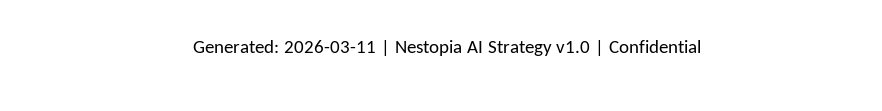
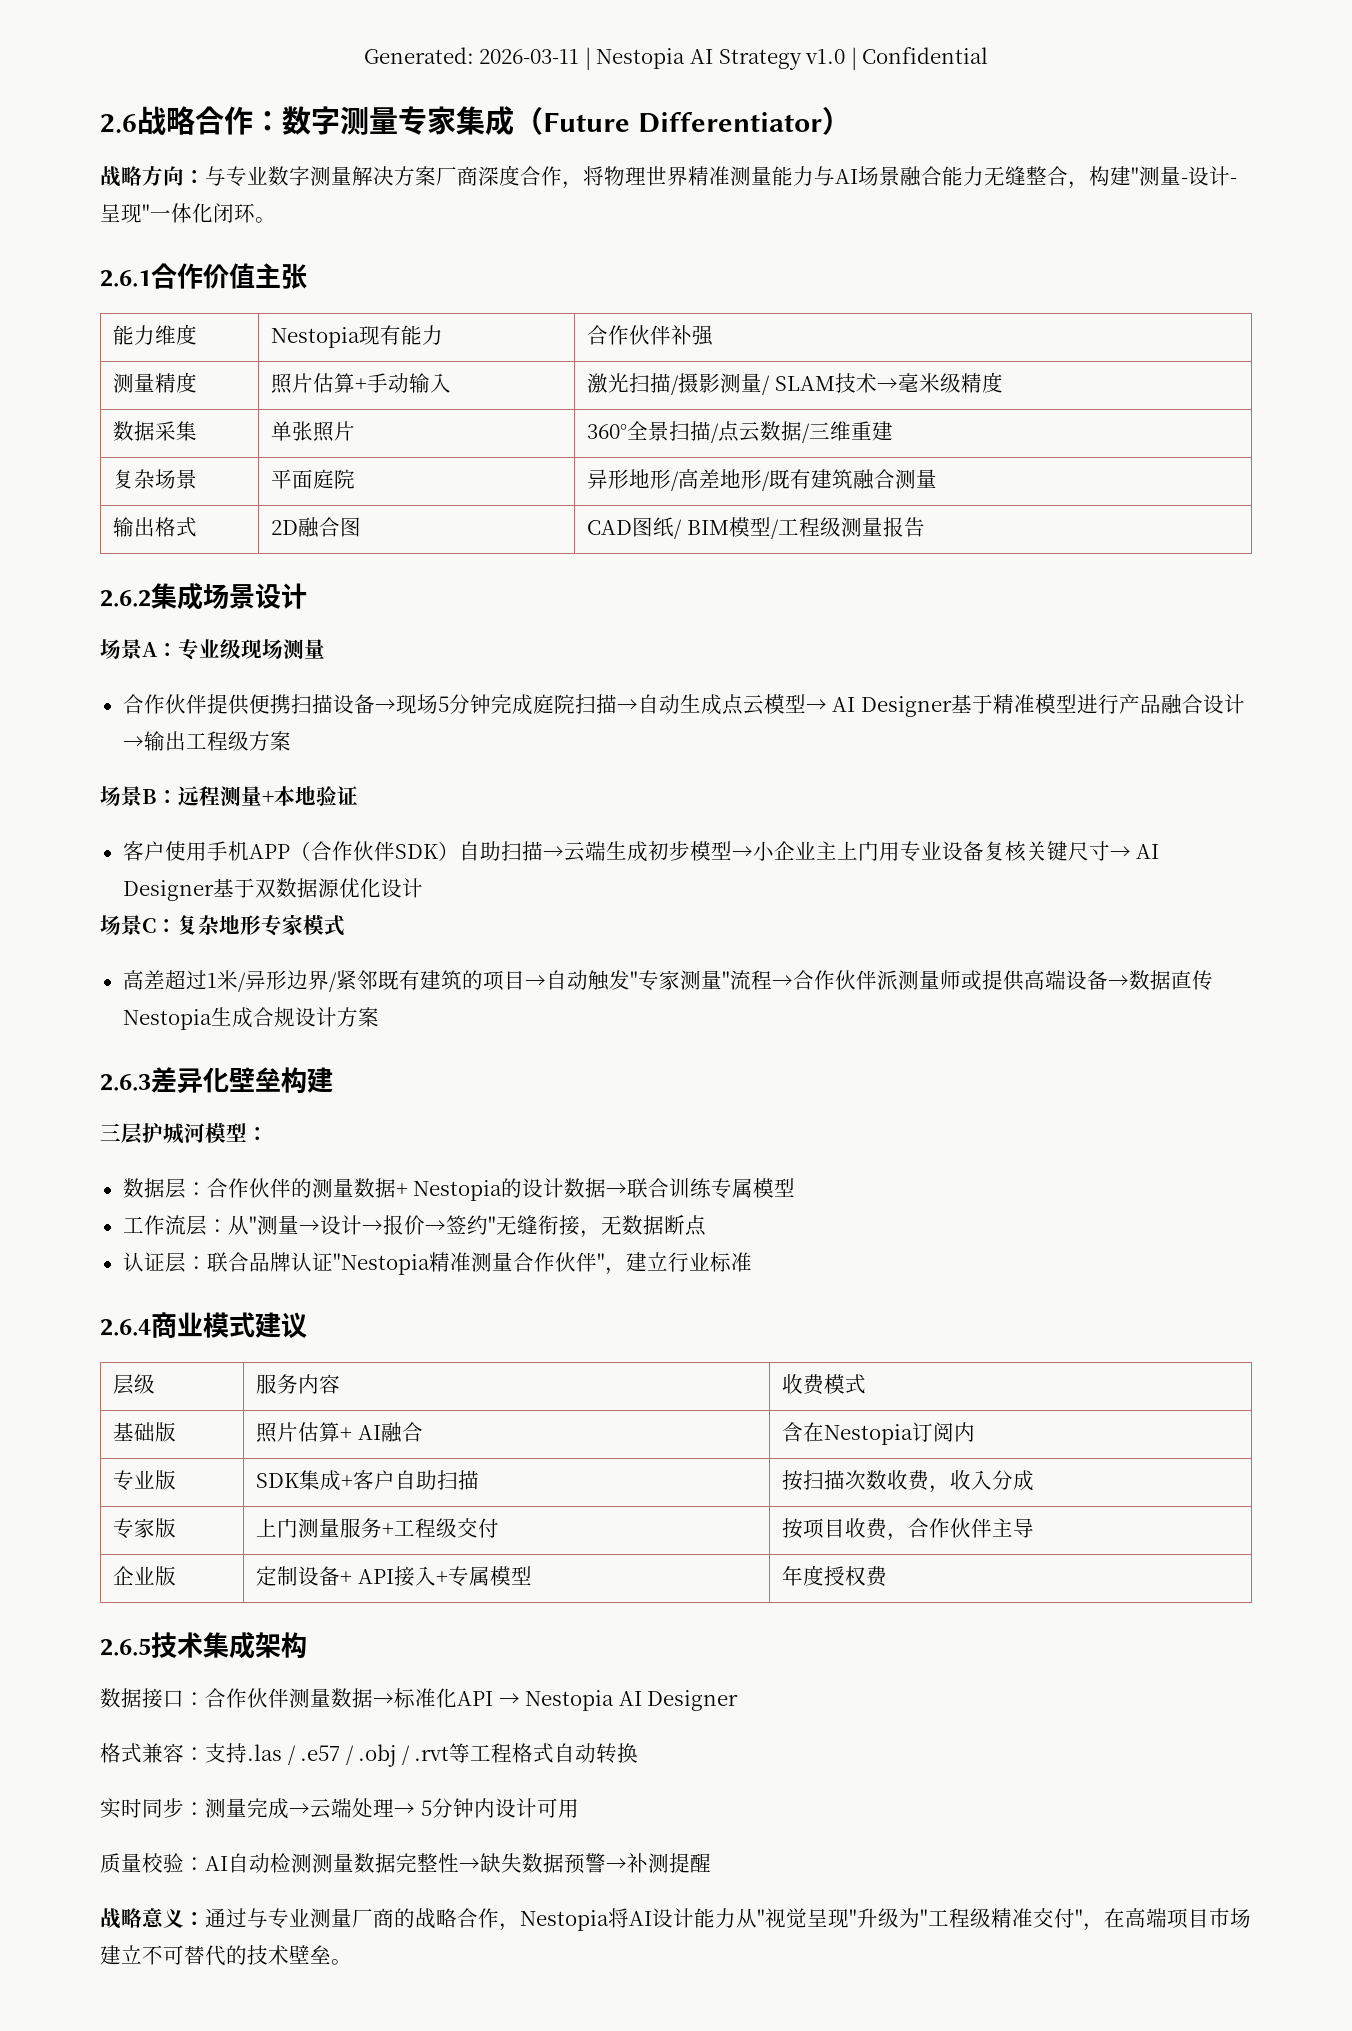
+ 2.6战略合作：数字测量专家集成（Future Differentiator）
+ 战略方向：与专业数字测量解决方案厂商深度合作，将物理世界精准测量能力与AI场景融合能力无缝整合，构建"测量-设计-呈现"一体化闭环。
+ 2.6.1合作价值主张
+ 能力维度 | Nestopia现有能力 | 合作伙伴补强
+ 测量精度 | 照片估算+手动输入 | 激光扫描/摄影测量/ SLAM技术→毫米级精度
+ 数据采集 | 单张照片 | 360°全景扫描/点云数据/三维重建
+ 复杂场景 | 平面庭院 | 异形地形/高差地形/既有建筑融合测量
+ 输出格式 | 2D融合图 | CAD图纸/ BIM模型/工程级测量报告
+ 2.6.2集成场景设计
+ 场景A：专业级现场测量
+ 合作伙伴提供便携扫描设备→现场5分钟完成庭院扫描→自动生成点云模型→ AI Designer基于精准模型进行产品融合设计→输出工程级方案
+ 场景B：远程测量+本地验证
+ 客户使用手机APP（合作伙伴SDK）自助扫描→云端生成初步模型→小企业主上门用专业设备复核关键尺寸→ AI Designer基于双数据源优化设计
+ 场景C：复杂地形专家模式
+ 高差超过1米/异形边界/紧邻既有建筑的项目→自动触发"专家测量"流程→合作伙伴派测量师或提供高端设备→数据直传Nestopia生成合规设计方案
+ 2.6.3差异化壁垒构建
+ 三层护城河模型：
+ 数据层：合作伙伴的测量数据+ Nestopia的设计数据→联合训练专属模型
+ 工作流层：从"测量→设计→报价→签约"无缝衔接，无数据断点
+ 认证层：联合品牌认证"Nestopia精准测量合作伙伴"，建立行业标准
+ 2.6.4商业模式建议
+ 层级 | 服务内容 | 收费模式
+ 基础版 | 照片估算+ AI融合 | 含在Nestopia订阅内
+ 专业版 | SDK集成+客户自助扫描 | 按扫描次数收费，收入分成
+ 专家版 | 上门测量服务+工程级交付 | 按项目收费，合作伙伴主导
+ 企业版 | 定制设备+ API接入+专属模型 | 年度授权费
+ 2.6.5技术集成架构
+ 数据接口：合作伙伴测量数据→标准化API → Nestopia AI Designer
+ 格式兼容：支持.las / .e57 / .obj / .rvt等工程格式自动转换
+ 实时同步：测量完成→云端处理→ 5分钟内设计可用
+ 质量校验：AI自动检测测量数据完整性→缺失数据预警→补测提醒
+ 战略意义：通过与专业测量厂商的战略合作，Nestopia将AI设计能力从"视觉呈现"升级为"工程级精准交付"，在高端项目市场建立不可替代的技术壁垒。

